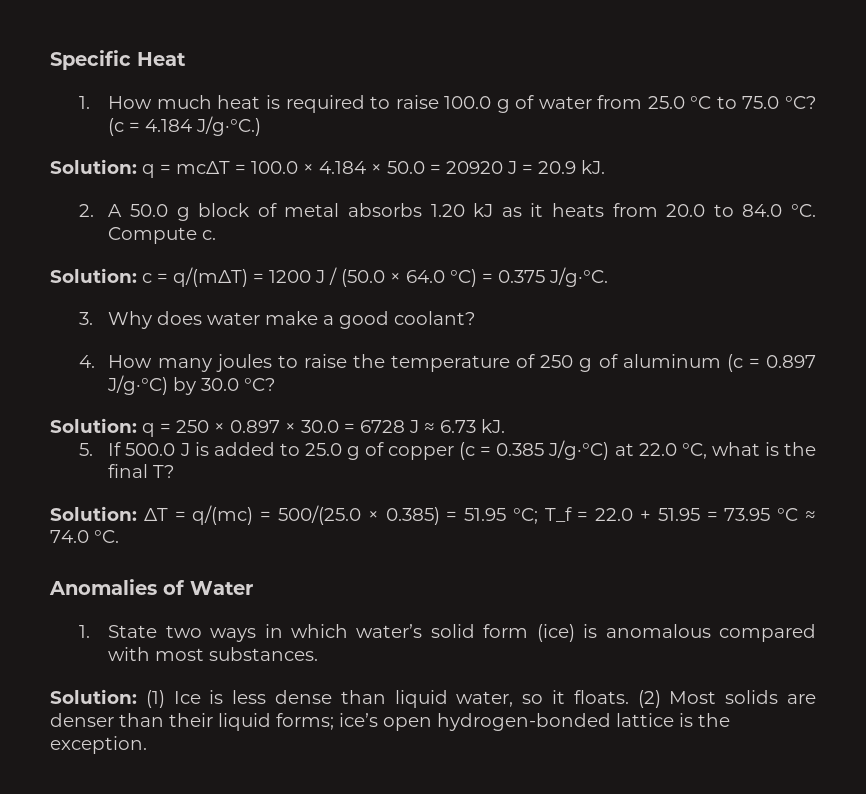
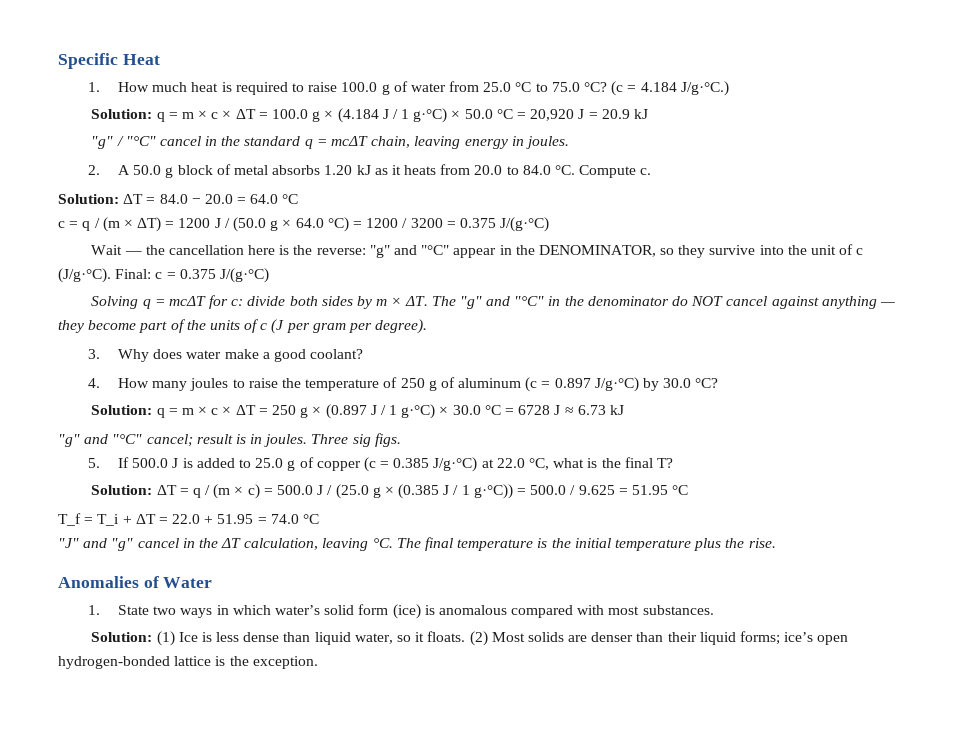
- Solution: q = mcΔT = 100.0 × 4.184 × 50.0 = 20920 J = 20.9 kJ.
+ Solution: q = m × c × ΔT = 100.0 g × (4.184 J / 1 g·°C) × 50.0 °C = 20,920 J = 20.9 kJ
+ "g" / "°C" cancel in the standard q = mcΔT chain, leaving energy in joules.
- Solution: c = q/(mΔT) = 1200 J / (50.0 × 64.0 °C) = 0.375 J/g·°C.
+ Solution: ΔT = 84.0 − 20.0 = 64.0 °C
+ c = q / (m × ΔT) = 1200 J / (50.0 g × 64.0 °C) = 1200 / 3200 = 0.375 J/(g·°C)
+ Wait — the cancellation here is the reverse: "g" and "°C" appear in the DENOMINATOR, so they survive into the unit of c (J/g·°C). Final: c = 0.375 J/(g·°C)
+ Solving q = mcΔT for c: divide both sides by m × ΔT. The "g" and "°C" in the denominator do NOT cancel against anything — they become part of the units of c (J per gram per degree).
- Solution: q = 250 × 0.897 × 30.0 = 6728 J ≈ 6.73 kJ.
+ Solution: q = m × c × ΔT = 250 g × (0.897 J / 1 g·°C) × 30.0 °C = 6728 J ≈ 6.73 kJ
+ "g" and "°C" cancel; result is in joules. Three sig figs.
- Solution: ΔT = q/(mc) = 500/(25.0 × 0.385) = 51.95 °C; T_f = 22.0 + 51.95 = 73.95 °C ≈ 74.0 °C.
+ Solution: ΔT = q / (m × c) = 500.0 J / (25.0 g × (0.385 J / 1 g·°C)) = 500.0 / 9.625 = 51.95 °C
+ T_f = T_i + ΔT = 22.0 + 51.95 = 74.0 °C
+ "J" and "g" cancel in the ΔT calculation, leaving °C. The final temperature is the initial temperature plus the rise.

